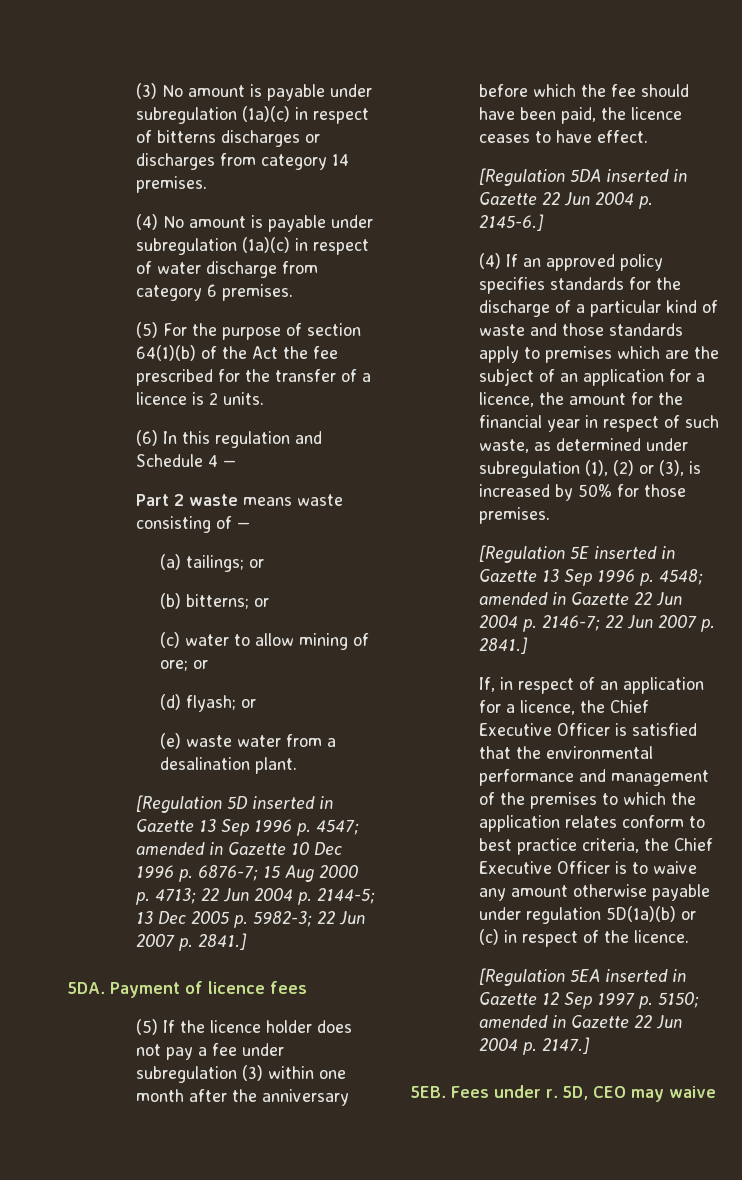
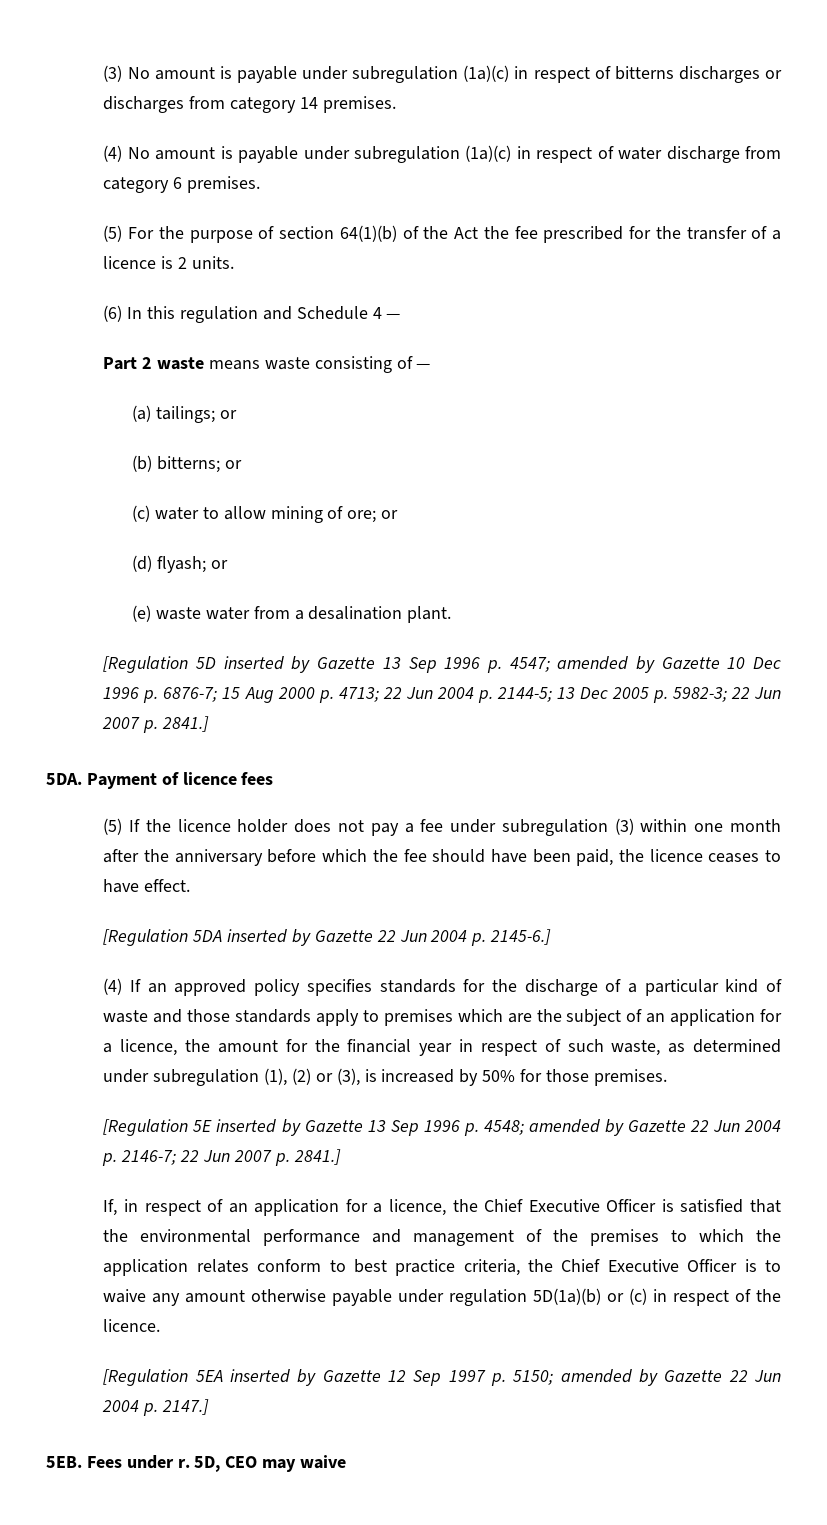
- [Regulation 5D inserted in Gazette 13 Sep 1996 p. 4547; amended in Gazette 10 Dec 1996 p. 6876-7; 15 Aug 2000 p. 4713; 22 Jun 2004 p. 2144-5; 13 Dec 2005 p. 5982-3; 22 Jun 2007 p. 2841.]
+ [Regulation 5D inserted by Gazette 13 Sep 1996 p. 4547; amended by Gazette 10 Dec 1996 p. 6876-7; 15 Aug 2000 p. 4713; 22 Jun 2004 p. 2144-5; 13 Dec 2005 p. 5982-3; 22 Jun 2007 p. 2841.]
- [Regulation 5DA inserted in Gazette 22 Jun 2004 p. 2145-6.]
+ [Regulation 5DA inserted by Gazette 22 Jun 2004 p. 2145-6.]
- [Regulation 5E inserted in Gazette 13 Sep 1996 p. 4548; amended in Gazette 22 Jun 2004 p. 2146-7; 22 Jun 2007 p. 2841.]
+ [Regulation 5E inserted by Gazette 13 Sep 1996 p. 4548; amended by Gazette 22 Jun 2004 p. 2146-7; 22 Jun 2007 p. 2841.]
- [Regulation 5EA inserted in Gazette 12 Sep 1997 p. 5150; amended in Gazette 22 Jun 2004 p. 2147.]
+ [Regulation 5EA inserted by Gazette 12 Sep 1997 p. 5150; amended by Gazette 22 Jun 2004 p. 2147.]

